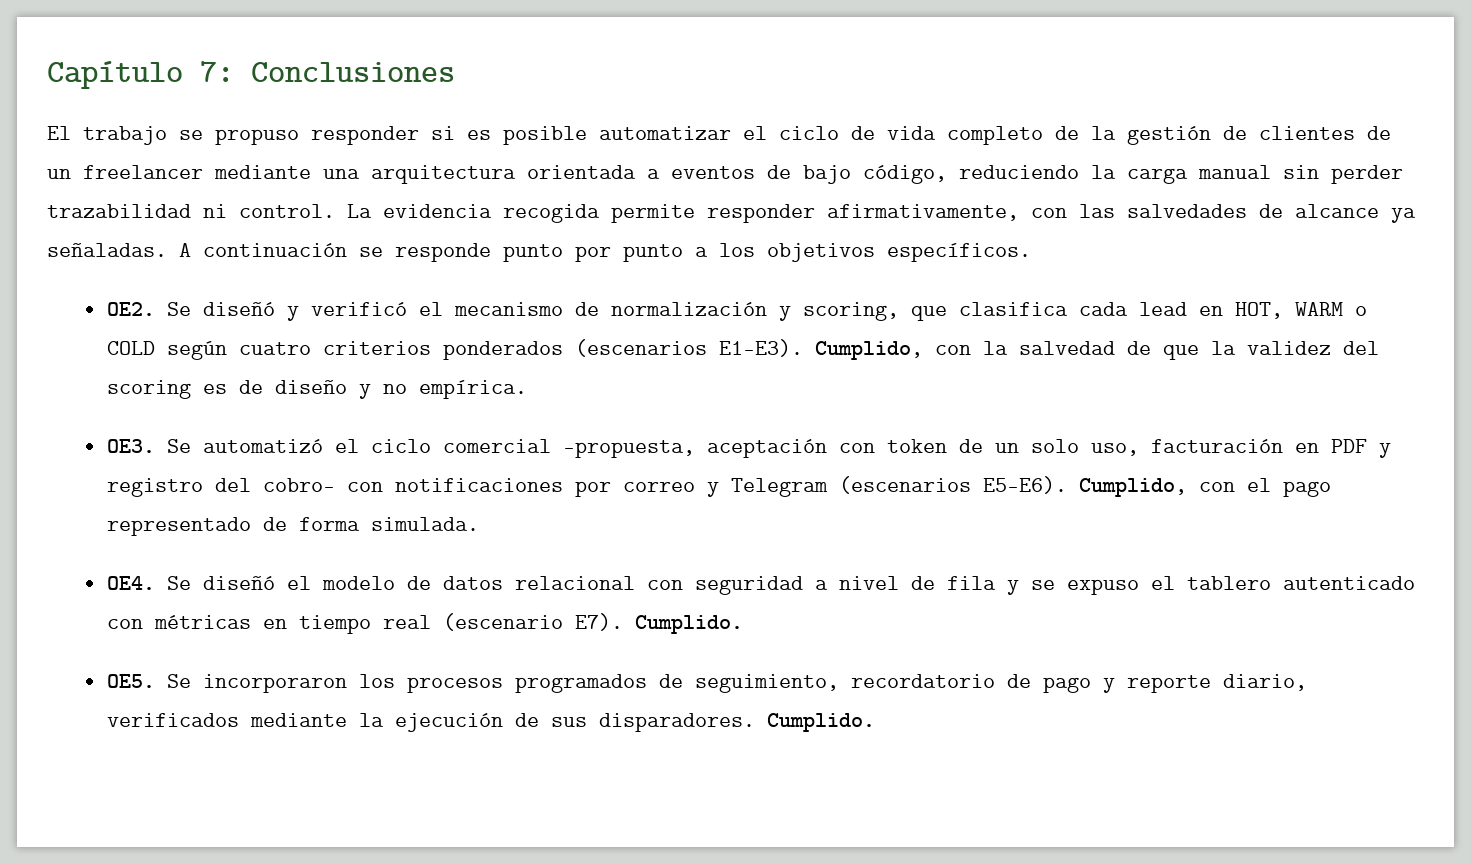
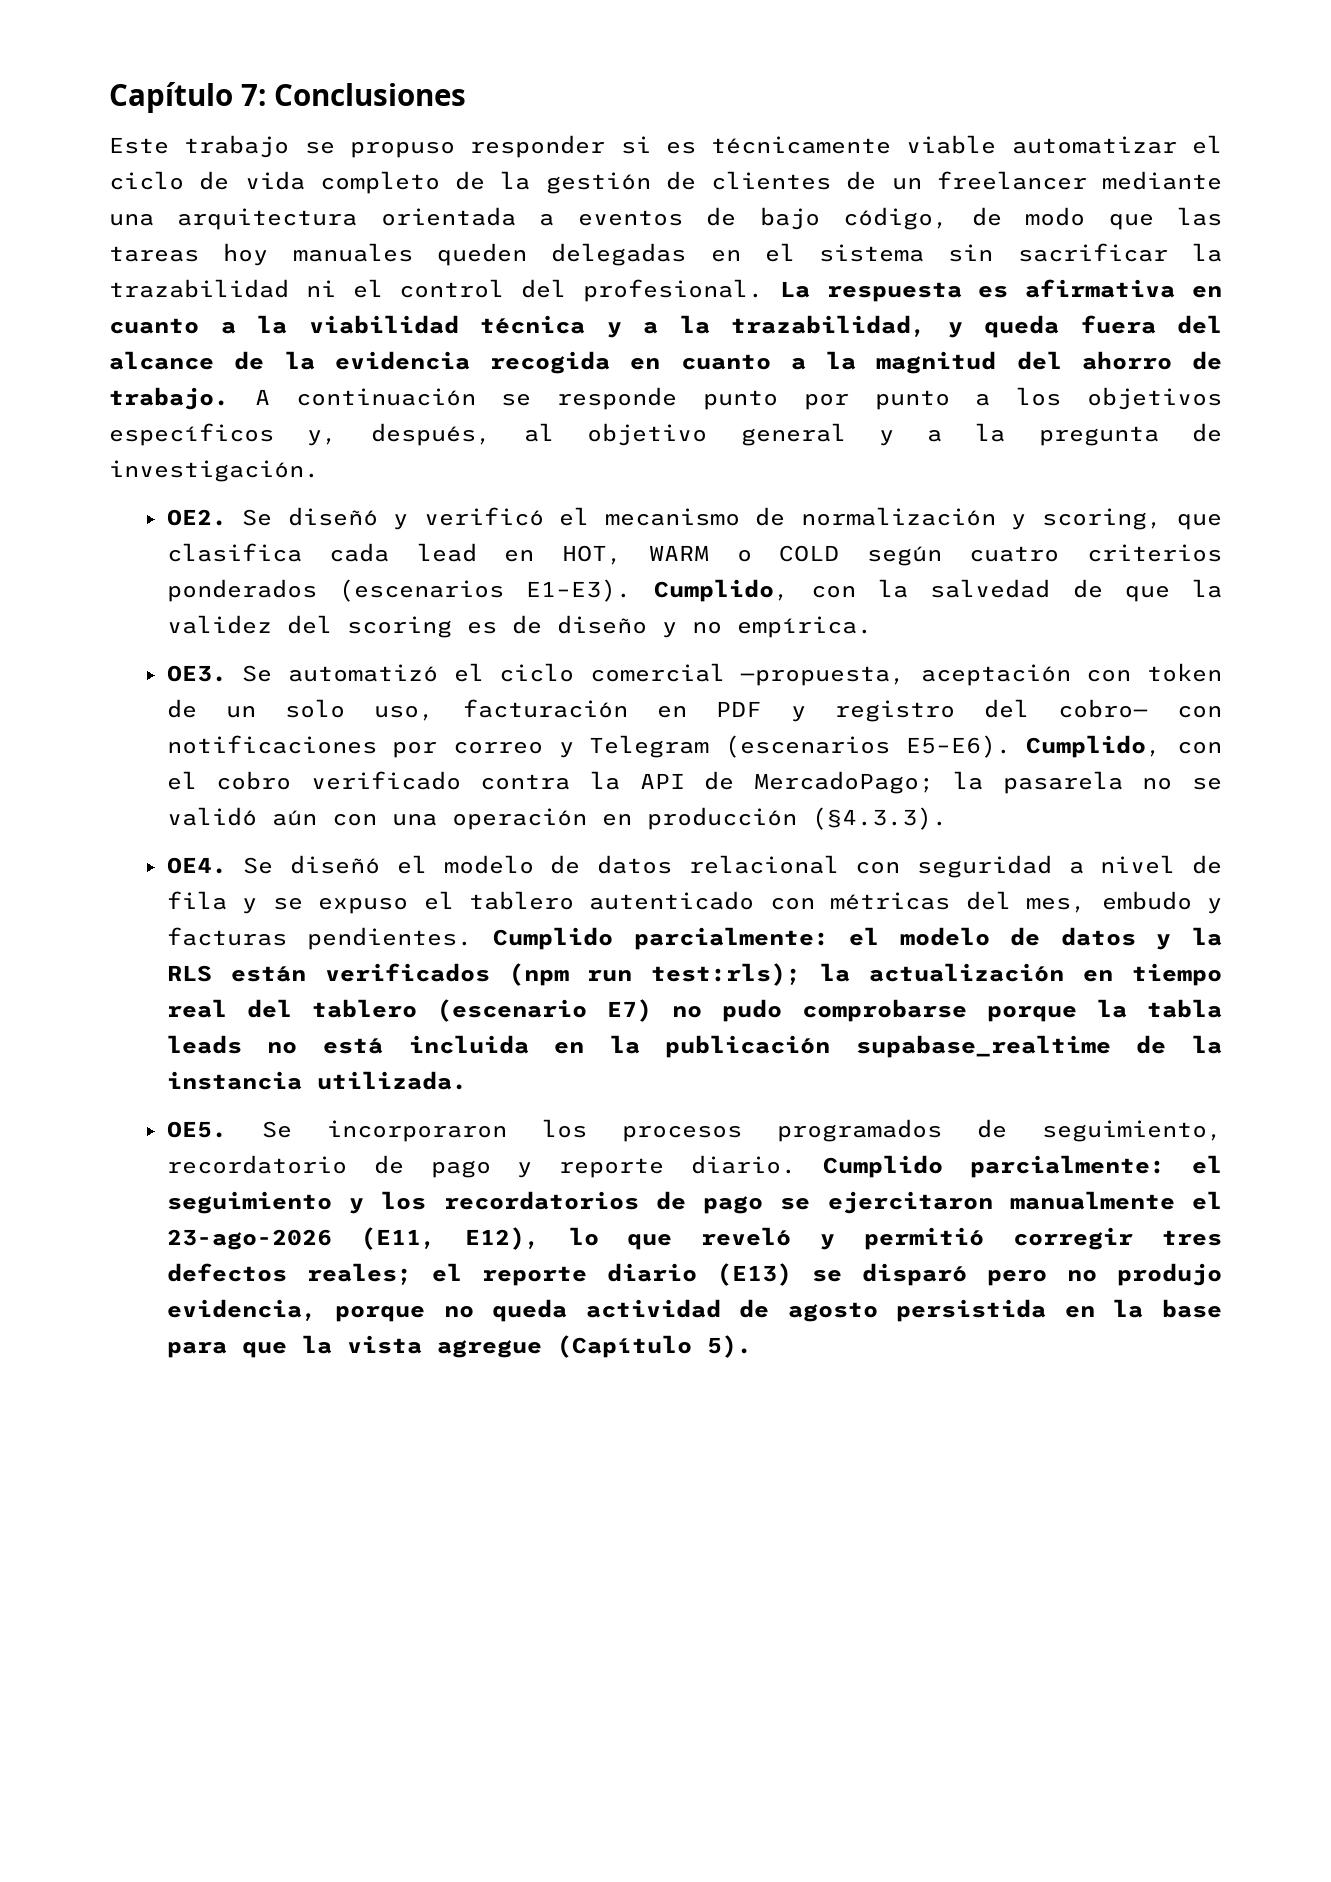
- El trabajo se propuso responder si es posible automatizar el ciclo de vida completo de la gestión de clientes de un freelancer mediante una arquitectura orientada a eventos de bajo código, reduciendo la carga manual sin perder trazabilidad ni control. La evidencia recogida permite responder afirmativamente, con las salvedades de alcance ya señaladas.
+ Este trabajo se propuso responder si es técnicamente viable automatizar el ciclo de vida completo de la gestión de clientes de un freelancer mediante una arquitectura orientada a eventos de bajo código, de modo que las tareas hoy manuales queden delegadas en el sistema sin sacrificar la trazabilidad ni el control del profesional. La respuesta es afirmativa en cuanto a la viabilidad técnica y a la trazabilidad, y queda fuera del alcance de la evidencia recogida en cuanto a la magnitud del ahorro de trabajo.
- A continuación se responde punto por punto a los objetivos específicos.
+ A continuación se responde punto por punto a los objetivos específicos y, después, al objetivo general y a la pregunta de investigación.
- Cumplido, con el pago representado de forma simulada.
+ Cumplido, con el cobro verificado contra la API de MercadoPago; la pasarela no se validó aún con una operación en producción (§4.3.3).
- OE4. Se diseñó el modelo de datos relacional con seguridad a nivel de fila y se expuso el tablero autenticado con métricas en tiempo real (escenario E7). Cumplido.
+ OE4. Se diseñó el modelo de datos relacional con seguridad a nivel de fila y se expuso el tablero autenticado con métricas del mes, embudo y facturas pendientes. Cumplido parcialmente: el modelo de datos y la RLS están verificados (npm run test:rls); la actualización en tiempo real del tablero (escenario E7) no pudo comprobarse porque la tabla leads no está incluida en la publicación supabase_realtime de la instancia utilizada.
- OE5. Se incorporaron los procesos programados de seguimiento, recordatorio de pago y reporte diario, verificados mediante la ejecución de sus disparadores. Cumplido.
+ OE5. Se incorporaron los procesos programados de seguimiento, recordatorio de pago y reporte diario. Cumplido parcialmente: el seguimiento y los recordatorios de pago se ejercitaron manualmente el 23-ago-2026 (E11, E12), lo que reveló y permitió corregir tres defectos reales; el reporte diario (E13) se disparó pero no produjo evidencia, porque no queda actividad de agosto persistida en la base para que la vista agregue (Capítulo 5).

